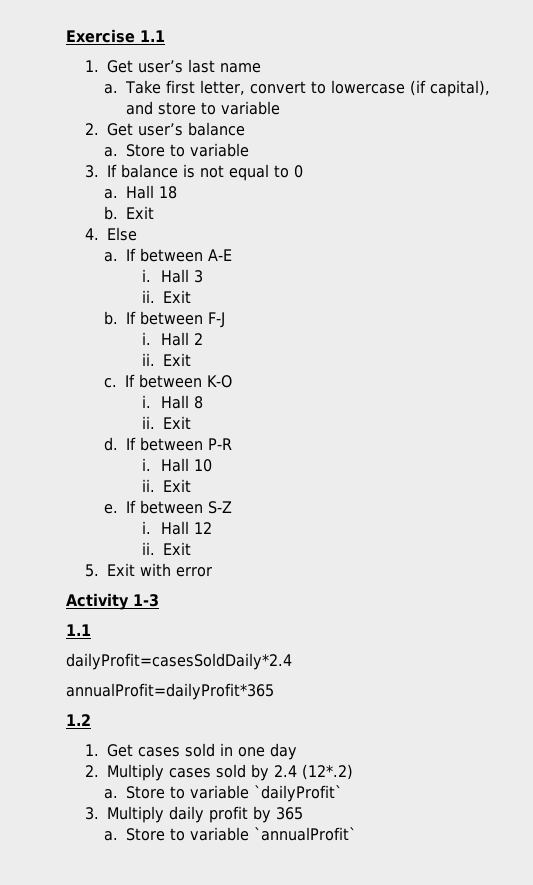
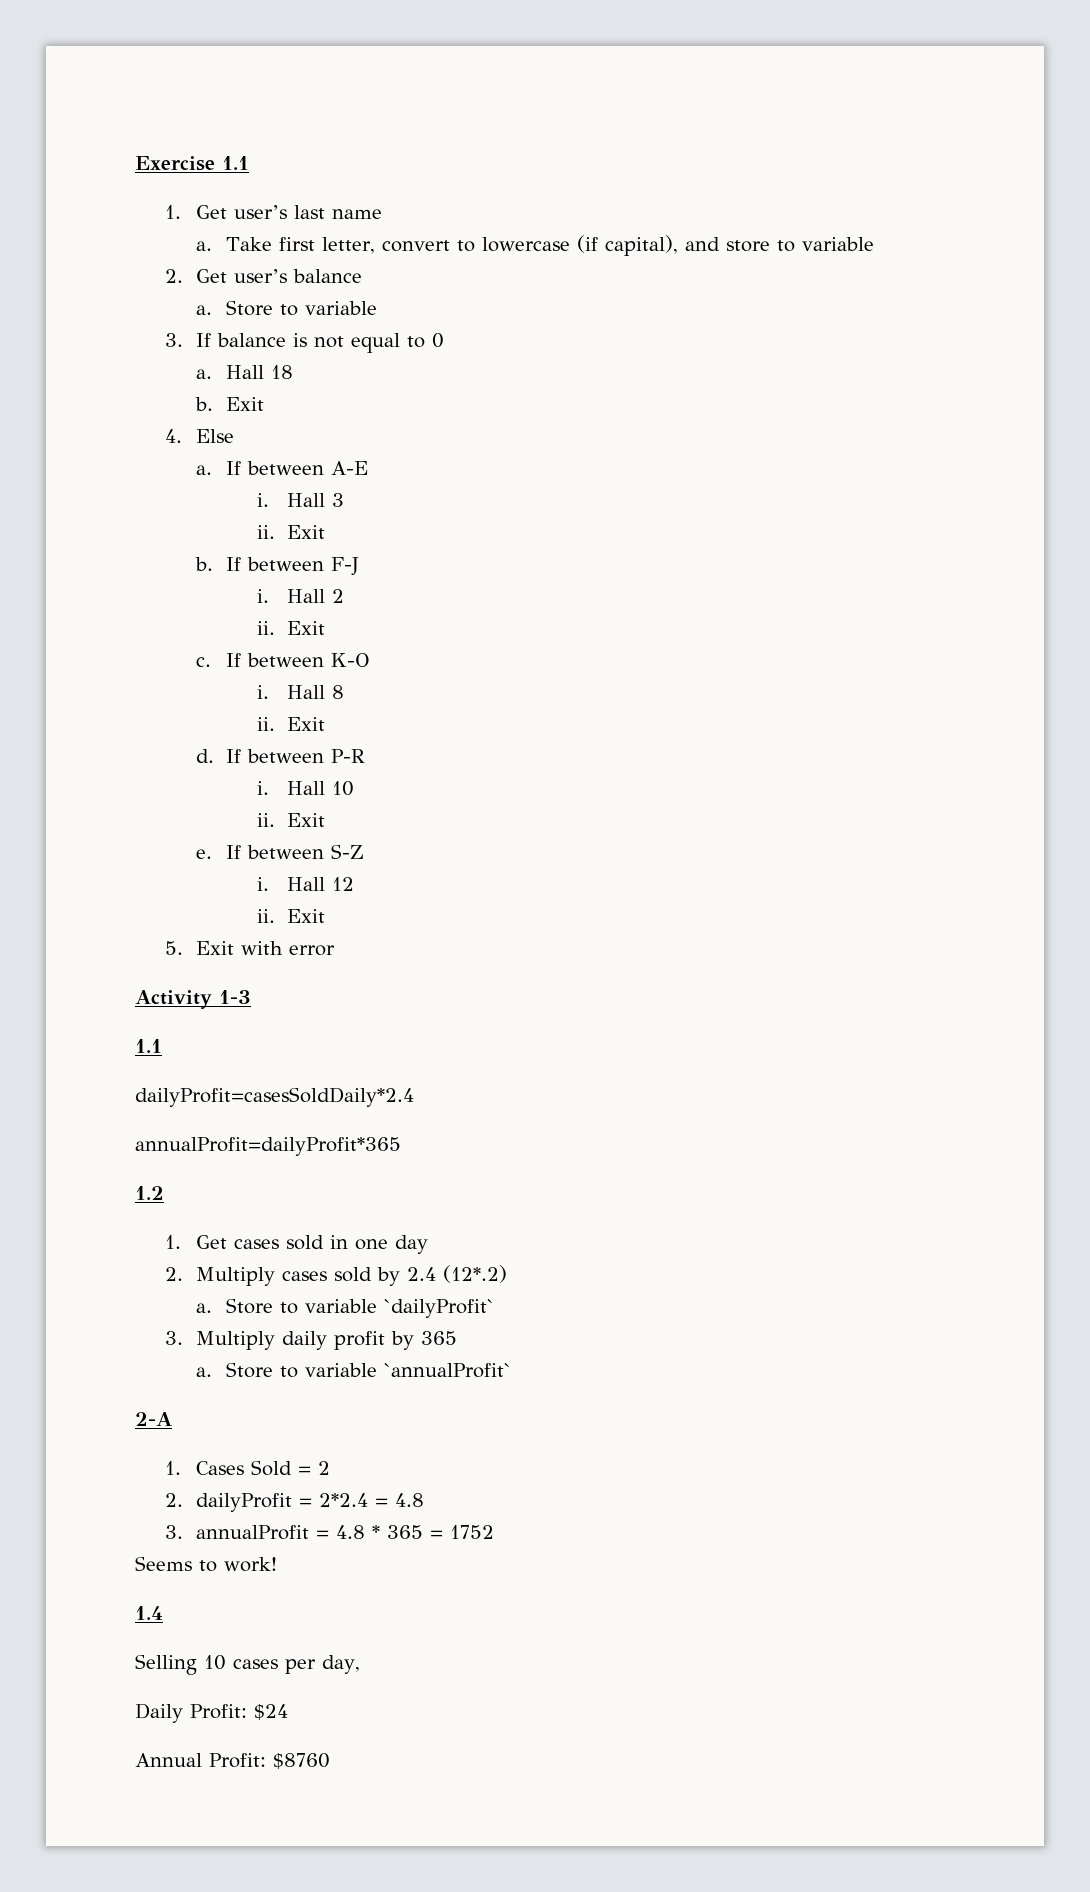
+ 2-A
+ 1. Cases Sold = 2
+ 2. dailyProfit = 2*2.4 = 4.8
+ 3. annualProfit = 4.8 * 365 = 1752
+ Seems to work!
+ 1.4
+ Selling 10 cases per day,
+ Daily Profit: $24
+ Annual Profit: $8760

